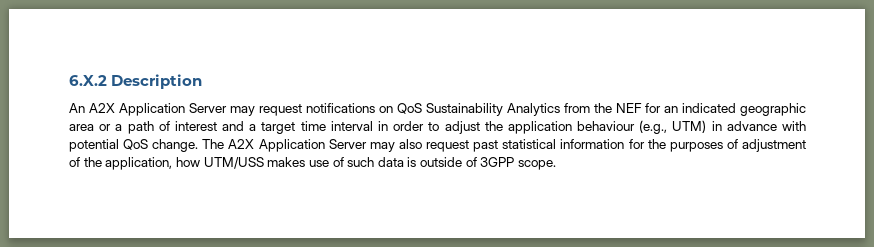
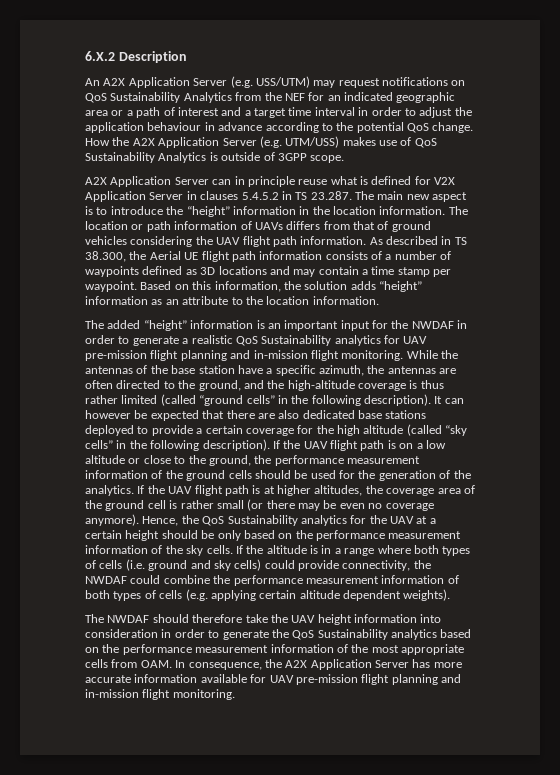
- An A2X Application Server may request notifications on QoS Sustainability Analytics from the NEF for an indicated geographic area or a path of interest and a target time interval in order to adjust the application behaviour (e.g., UTM) in advance with potential QoS change.
+ An A2X Application Server (e.g. USS/UTM) may request notifications on QoS Sustainability Analytics from the NEF for an indicated geographic area or a path of interest and a target time interval in order to adjust the application behaviour in advance according to the potential QoS change.
- The A2X Application Server may also request past statistical information for the purposes of adjustment of the application, how UTM/USS makes use of such data is outside of 3GPP scope.
+ How the A2X Application Server (e.g. UTM/USS) makes use of QoS Sustainability Analytics is outside of 3GPP scope.
+ A2X Application Server can in principle reuse what is defined for V2X Application Server in clauses 5.4.5.2 in TS 23.287. The main new aspect is to introduce the “height” information in the location information. The location or path information of UAVs differs from that of ground vehicles considering the UAV flight path information. As described in TS 38.300, the Aerial UE flight path information consists of a number of waypoints defined as 3D locations and may contain a time stamp per waypoint. Based on this information, the solution adds “height” information as an attribute to the location information.
+ The added “height” information is an important input for the NWDAF in order to generate a realistic QoS Sustainability analytics for UAV pre-mission flight planning and in-mission flight monitoring. While the antennas of the base station have a specific azimuth, the antennas are often directed to the ground, and the high-altitude coverage is thus rather limited (called “ground cells” in the following description). It can however be expected that there are also dedicated base stations deployed to provide a certain coverage for the high altitude (called “sky cells” in the following description). If the UAV flight path is on a low altitude or close to the ground, the performance measurement information of the ground cells should be used for the generation of the analytics. If the UAV flight path is at higher altitudes, the coverage area of the ground cell is rather small (or there may be even no coverage anymore). Hence, the QoS Sustainability analytics for the UAV at a certain height should be only based on the performance measurement information of the sky cells. If the altitude is in a range where both types of cells (i.e. ground and sky cells) could provide connectivity, the NWDAF could combine the performance measurement information of both types of cells (e.g. applying certain altitude dependent weights).
+ The NWDAF should therefore take the UAV height information into consideration in order to generate the QoS Sustainability analytics based on the performance measurement information of the most appropriate cells from OAM. In consequence, the A2X Application Server has more accurate information available for UAV pre-mission flight planning and in-mission flight monitoring.

